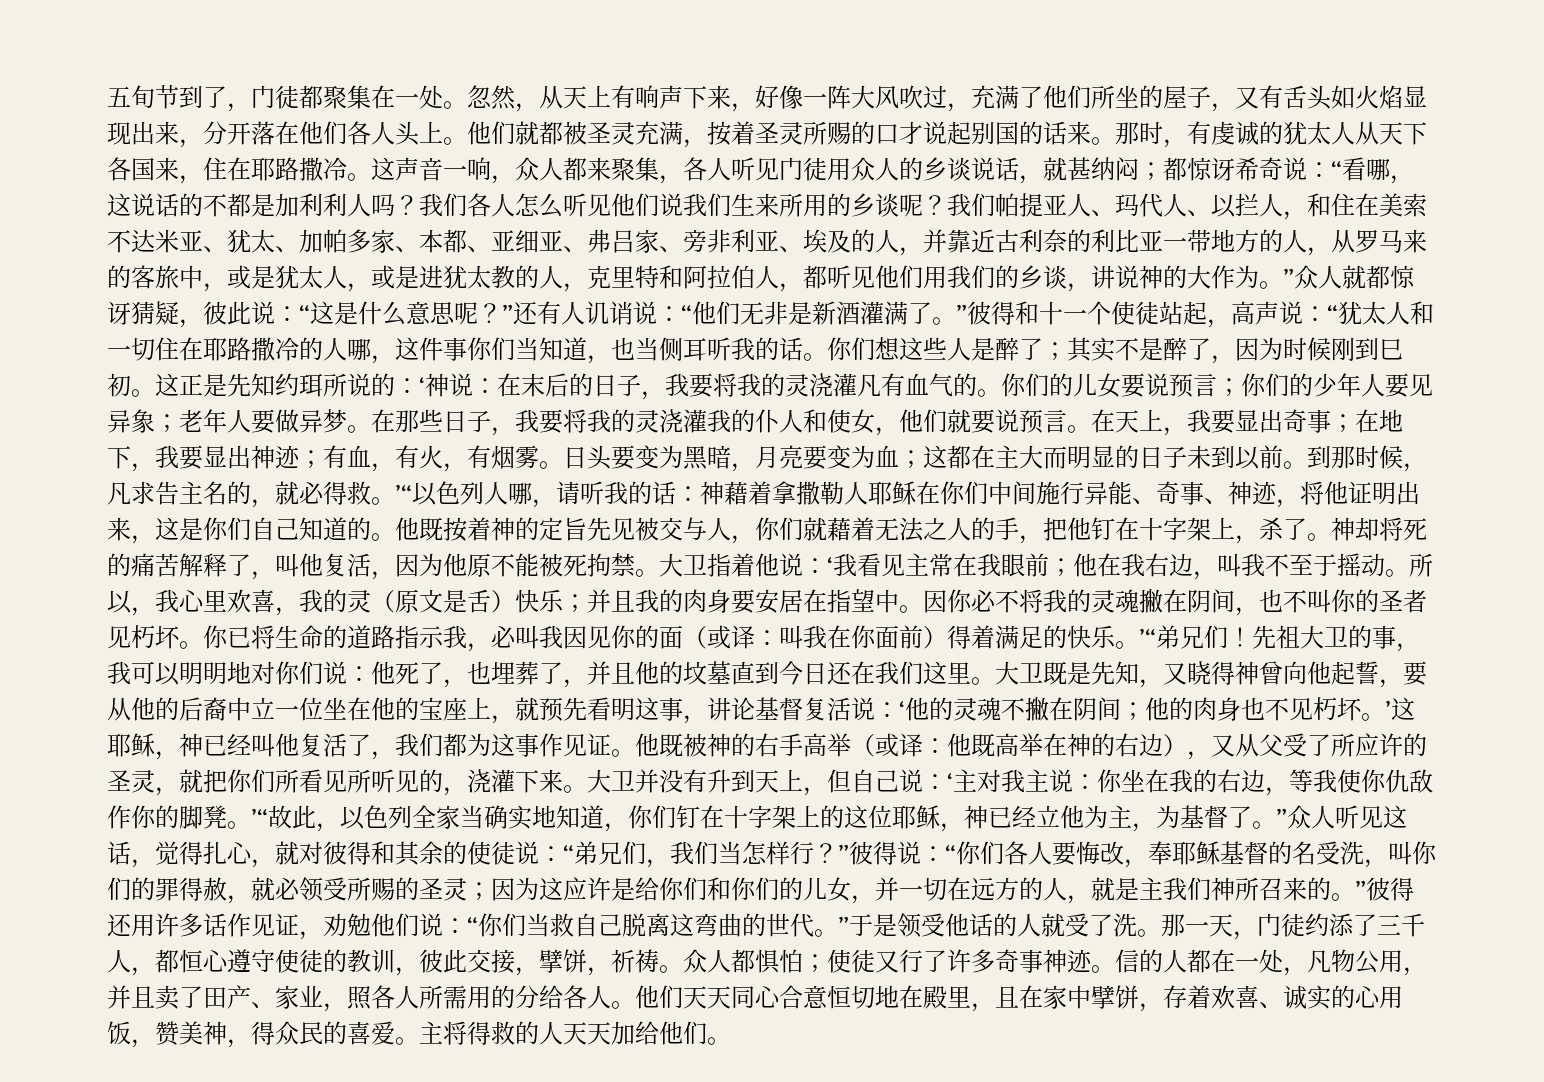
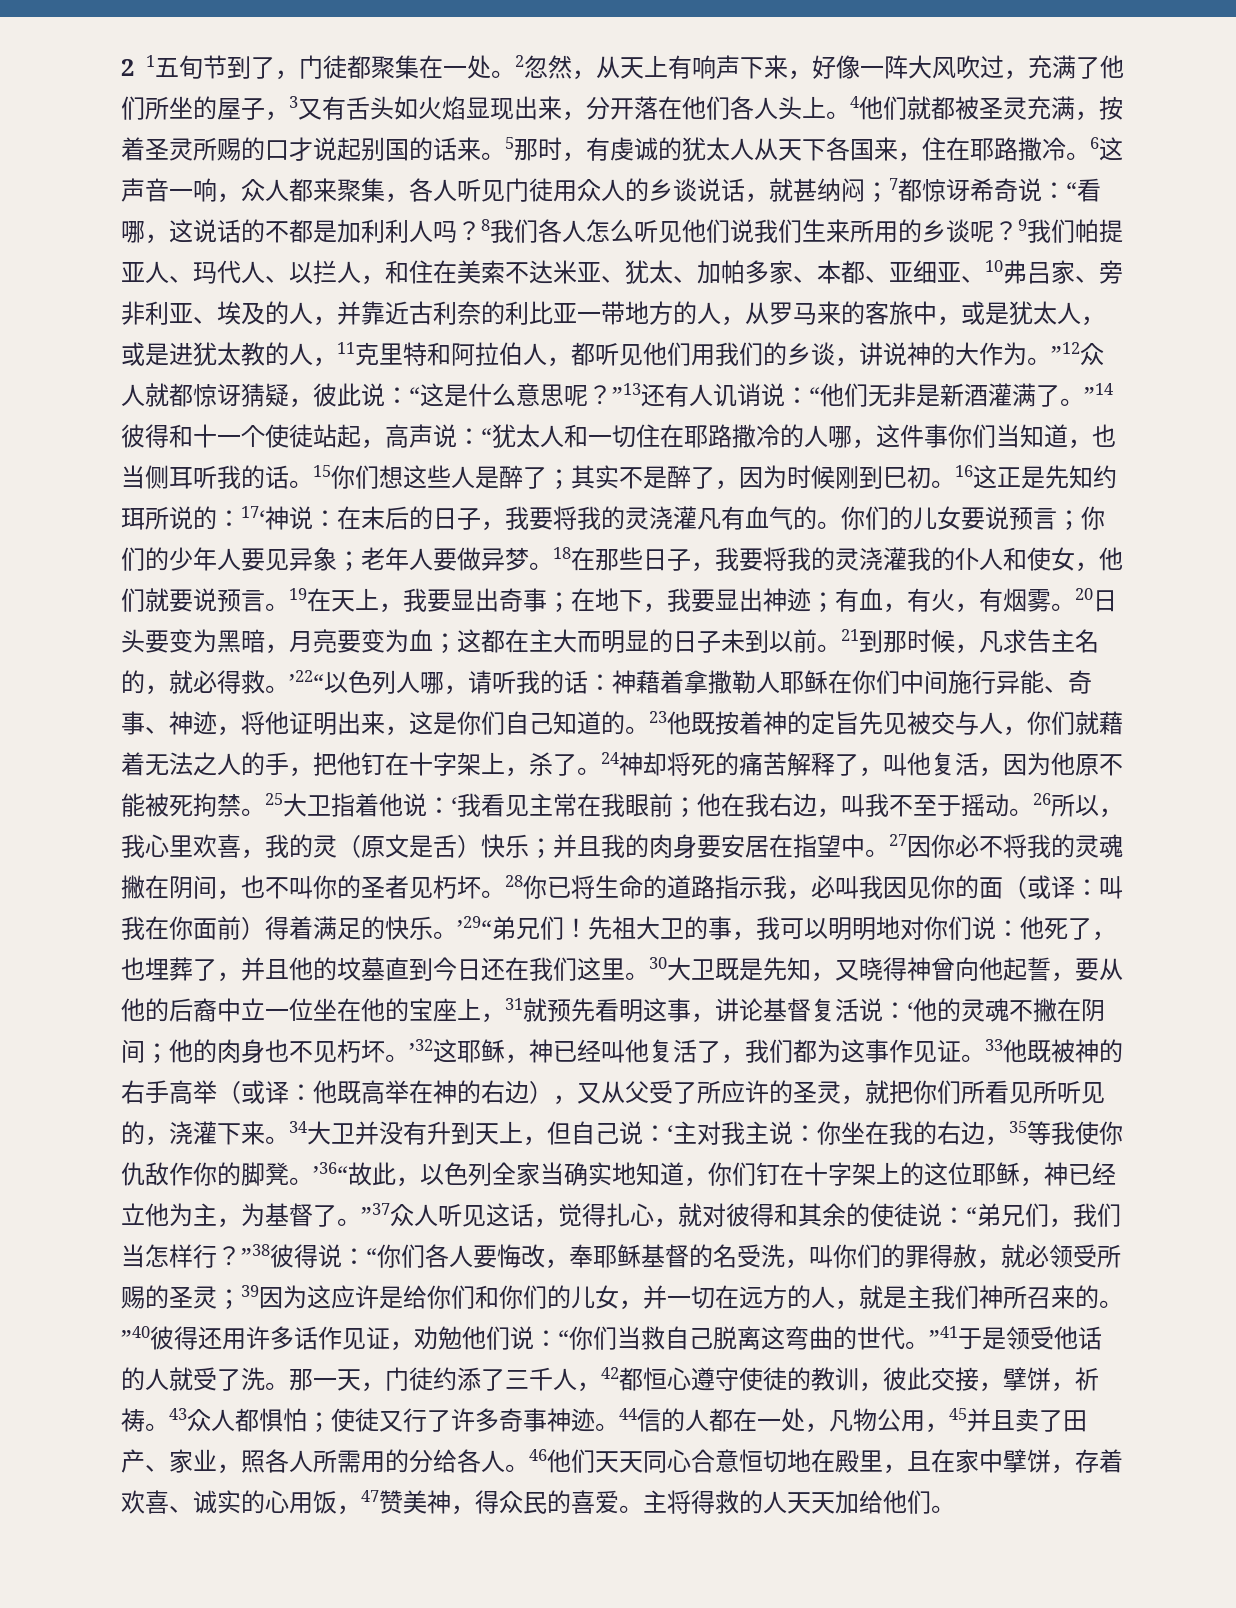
- 五旬节到了，门徒都聚集在一处。
+ 2 1五旬节到了，门徒都聚集在一处。
- 忽然，从天上有响声下来，好像一阵大风吹过，充满了他们所坐的屋子，又有舌头如火焰显现出来，分开落在他们各人头上。
+ 2忽然，从天上有响声下来，好像一阵大风吹过，充满了他们所坐的屋子，3又有舌头如火焰显现出来，分开落在他们各人头上。
- 他们就都被圣灵充满，按着圣灵所赐的口才说起别国的话来。
+ 4他们就都被圣灵充满，按着圣灵所赐的口才说起别国的话来。
- 那时，有虔诚的犹太人从天下各国来，住在耶路撒冷。
+ 5那时，有虔诚的犹太人从天下各国来，住在耶路撒冷。
- 这声音一响，众人都来聚集，各人听见门徒用众人的乡谈说话，就甚纳闷；都惊讶希奇说：“看哪，这说话的不都是加利利人吗？
+ 6这声音一响，众人都来聚集，各人听见门徒用众人的乡谈说话，就甚纳闷；7都惊讶希奇说：“看哪，这说话的不都是加利利人吗？
- 我们各人怎么听见他们说我们生来所用的乡谈呢？
+ 8我们各人怎么听见他们说我们生来所用的乡谈呢？
- 我们帕提亚人、玛代人、以拦人，和住在美索不达米亚、犹太、加帕多家、本都、亚细亚、弗吕家、旁非利亚、埃及的人，并靠近古利奈的利比亚一带地方的人，从罗马来的客旅中，或是犹太人，或是进犹太教的人，克里特和阿拉伯人，都听见他们用我们的乡谈，讲说神的大作为。”众人就都惊讶猜疑，彼此说：
+ 9我们帕提亚人、玛代人、以拦人，和住在美索不达米亚、犹太、加帕多家、本都、亚细亚、10弗吕家、旁非利亚、埃及的人，并靠近古利奈的利比亚一带地方的人，从罗马来的客旅中，或是犹太人，或是进犹太教的人，11克里特和阿拉伯人，都听见他们用我们的乡谈，讲说神的大作为。”12众人就都惊讶猜疑，彼此说：
- “这是什么意思呢？”还有人讥诮说：
+ “这是什么意思呢？”13还有人讥诮说：
- “他们无非是新酒灌满了。”彼得和十一个使徒站起，高声说：
+ “他们无非是新酒灌满了。”14彼得和十一个使徒站起，高声说：
- 你们想这些人是醉了；其实不是醉了，因为时候刚到巳初。
+ 15你们想这些人是醉了；其实不是醉了，因为时候刚到巳初。
- 这正是先知约珥所说的：‘神说：在末后的日子，我要将我的灵浇灌凡有血气的。
+ 16这正是先知约珥所说的：17‘神说：在末后的日子，我要将我的灵浇灌凡有血气的。
- 在那些日子，我要将我的灵浇灌我的仆人和使女，他们就要说预言。
+ 18在那些日子，我要将我的灵浇灌我的仆人和使女，他们就要说预言。
- 在天上，我要显出奇事；在地下，我要显出神迹；有血，有火，有烟雾。
+ 19在天上，我要显出奇事；在地下，我要显出神迹；有血，有火，有烟雾。
- 日头要变为黑暗，月亮要变为血；这都在主大而明显的日子未到以前。
+ 20日头要变为黑暗，月亮要变为血；这都在主大而明显的日子未到以前。
- 到那时候，凡求告主名的，就必得救。’“以色列人哪，请听我的话：神藉着拿撒勒人耶稣在你们中间施行异能、奇事、神迹，将他证明出来，这是你们自己知道的。
+ 21到那时候，凡求告主名的，就必得救。’22“以色列人哪，请听我的话：神藉着拿撒勒人耶稣在你们中间施行异能、奇事、神迹，将他证明出来，这是你们自己知道的。
- 他既按着神的定旨先见被交与人，你们就藉着无法之人的手，把他钉在十字架上，杀了。
+ 23他既按着神的定旨先见被交与人，你们就藉着无法之人的手，把他钉在十字架上，杀了。
- 神却将死的痛苦解释了，叫他复活，因为他原不能被死拘禁。
+ 24神却将死的痛苦解释了，叫他复活，因为他原不能被死拘禁。
- 大卫指着他说：‘我看见主常在我眼前；他在我右边，叫我不至于摇动。
+ 25大卫指着他说：‘我看见主常在我眼前；他在我右边，叫我不至于摇动。
- 所以，我心里欢喜，我的灵（原文是舌）快乐；并且我的肉身要安居在指望中。
+ 26所以，我心里欢喜，我的灵（原文是舌）快乐；并且我的肉身要安居在指望中。
- 因你必不将我的灵魂撇在阴间，也不叫你的圣者见朽坏。
+ 27因你必不将我的灵魂撇在阴间，也不叫你的圣者见朽坏。
- 你已将生命的道路指示我，必叫我因见你的面（或译：叫我在你面前）得着满足的快乐。’“弟兄们！
+ 28你已将生命的道路指示我，必叫我因见你的面（或译：叫我在你面前）得着满足的快乐。’29“弟兄们！
- 大卫既是先知，又晓得神曾向他起誓，要从他的后裔中立一位坐在他的宝座上，就预先看明这事，讲论基督复活说：‘他的灵魂不撇在阴间；他的肉身也不见朽坏。’这耶稣，神已经叫他复活了，我们都为这事作见证。
+ 30大卫既是先知，又晓得神曾向他起誓，要从他的后裔中立一位坐在他的宝座上，31就预先看明这事，讲论基督复活说：‘他的灵魂不撇在阴间；他的肉身也不见朽坏。’32这耶稣，神已经叫他复活了，我们都为这事作见证。
- 他既被神的右手高举（或译：他既高举在神的右边），又从父受了所应许的圣灵，就把你们所看见所听见的，浇灌下来。
+ 33他既被神的右手高举（或译：他既高举在神的右边），又从父受了所应许的圣灵，就把你们所看见所听见的，浇灌下来。
- 大卫并没有升到天上，但自己说：
+ 34大卫并没有升到天上，但自己说：
- 你坐在我的右边，等我使你仇敌作你的脚凳。’“故此，以色列全家当确实地知道，你们钉在十字架上的这位耶稣，神已经立他为主，为基督了。”众人听见这话，觉得扎心，就对彼得和其余的使徒说：
+ 你坐在我的右边，35等我使你仇敌作你的脚凳。’36“故此，以色列全家当确实地知道，你们钉在十字架上的这位耶稣，神已经立他为主，为基督了。”37众人听见这话，觉得扎心，就对彼得和其余的使徒说：
- “弟兄们，我们当怎样行？”彼得说：
+ “弟兄们，我们当怎样行？”38彼得说：
- 因为这应许是给你们和你们的儿女，并一切在远方的人，就是主我们神所召来的。”彼得还用许多话作见证，劝勉他们说：
+ 39因为这应许是给你们和你们的儿女，并一切在远方的人，就是主我们神所召来的。”40彼得还用许多话作见证，劝勉他们说：
- “你们当救自己脱离这弯曲的世代。”于是领受他话的人就受了洗。
+ “你们当救自己脱离这弯曲的世代。”41于是领受他话的人就受了洗。
- 那一天，门徒约添了三千人，都恒心遵守使徒的教训，彼此交接，擘饼，祈祷。
+ 那一天，门徒约添了三千人，42都恒心遵守使徒的教训，彼此交接，擘饼，祈祷。
- 众人都惧怕；使徒又行了许多奇事神迹。
+ 43众人都惧怕；使徒又行了许多奇事神迹。
- 信的人都在一处，凡物公用，并且卖了田产、家业，照各人所需用的分给各人。
+ 44信的人都在一处，凡物公用，45并且卖了田产、家业，照各人所需用的分给各人。
- 他们天天同心合意恒切地在殿里，且在家中擘饼，存着欢喜、诚实的心用饭，赞美神，得众民的喜爱。
+ 46他们天天同心合意恒切地在殿里，且在家中擘饼，存着欢喜、诚实的心用饭，47赞美神，得众民的喜爱。

